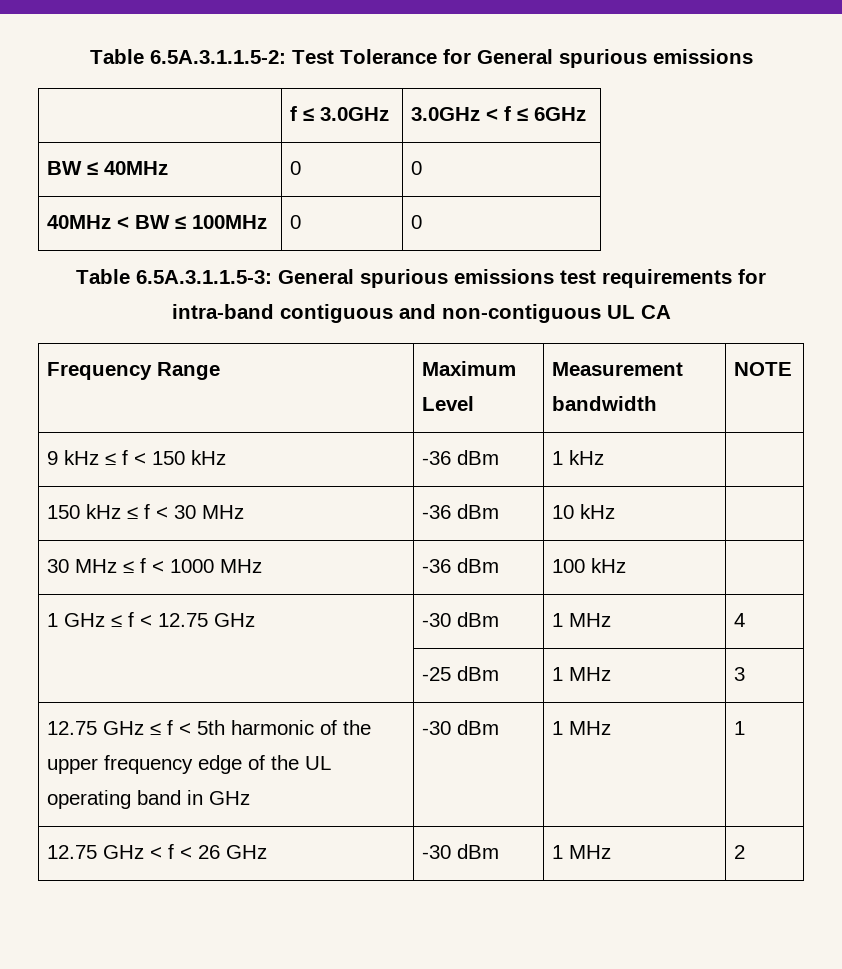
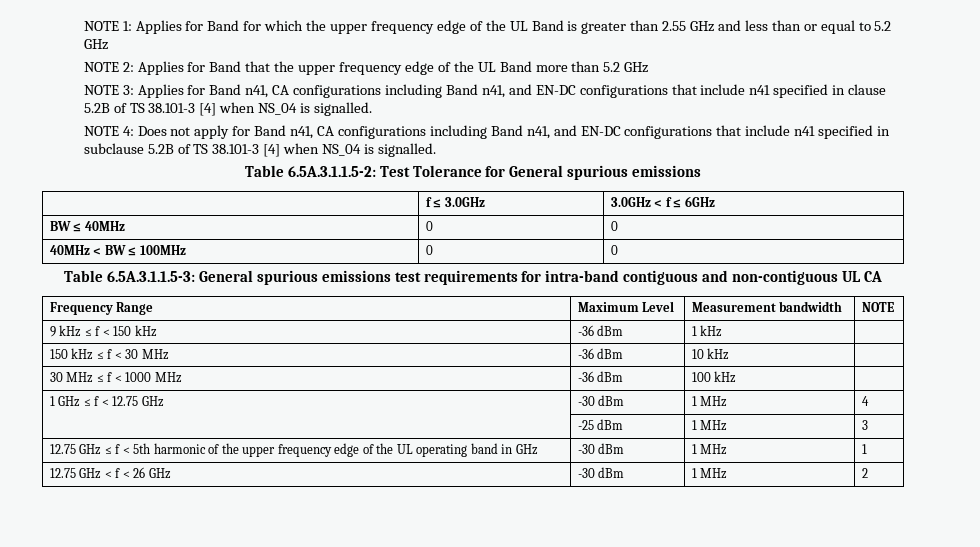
+ NOTE 1: Applies for Band for which the upper frequency edge of the UL Band is greater than 2.55 GHz and less than or equal to 5.2 GHz
+ NOTE 2: Applies for Band that the upper frequency edge of the UL Band more than 5.2 GHz
+ NOTE 3: Applies for Band n41, CA configurations including Band n41, and EN-DC configurations that include n41 specified in clause 5.2B of TS 38.101-3 [4] when NS_04 is signalled.
+ NOTE 4: Does not apply for Band n41, CA configurations including Band n41, and EN-DC configurations that include n41 specified in subclause 5.2B of TS 38.101-3 [4] when NS_04 is signalled.

